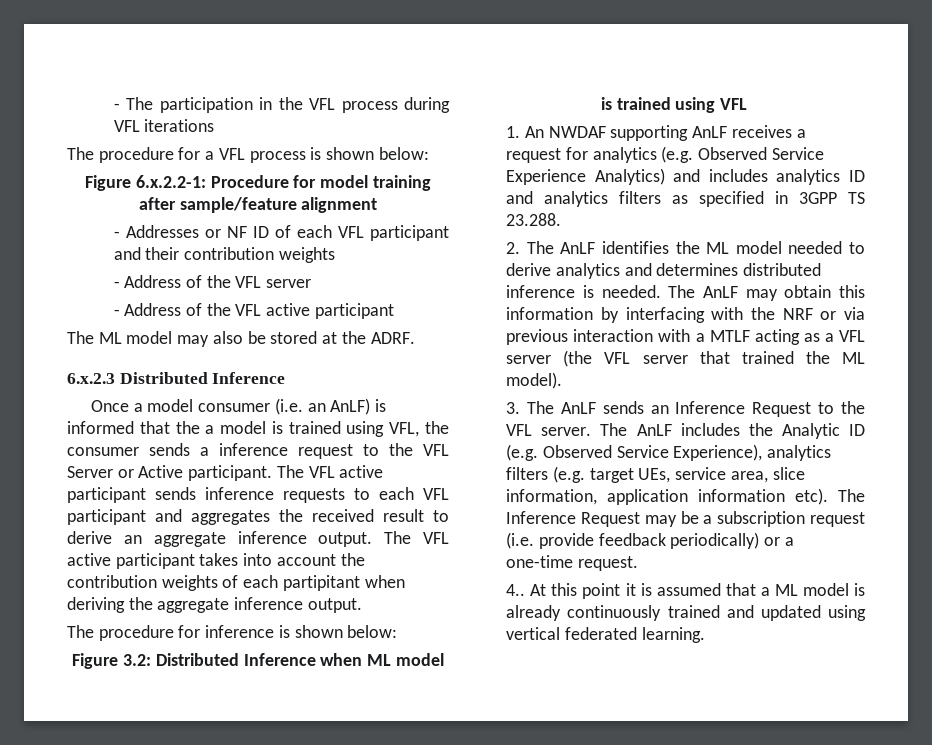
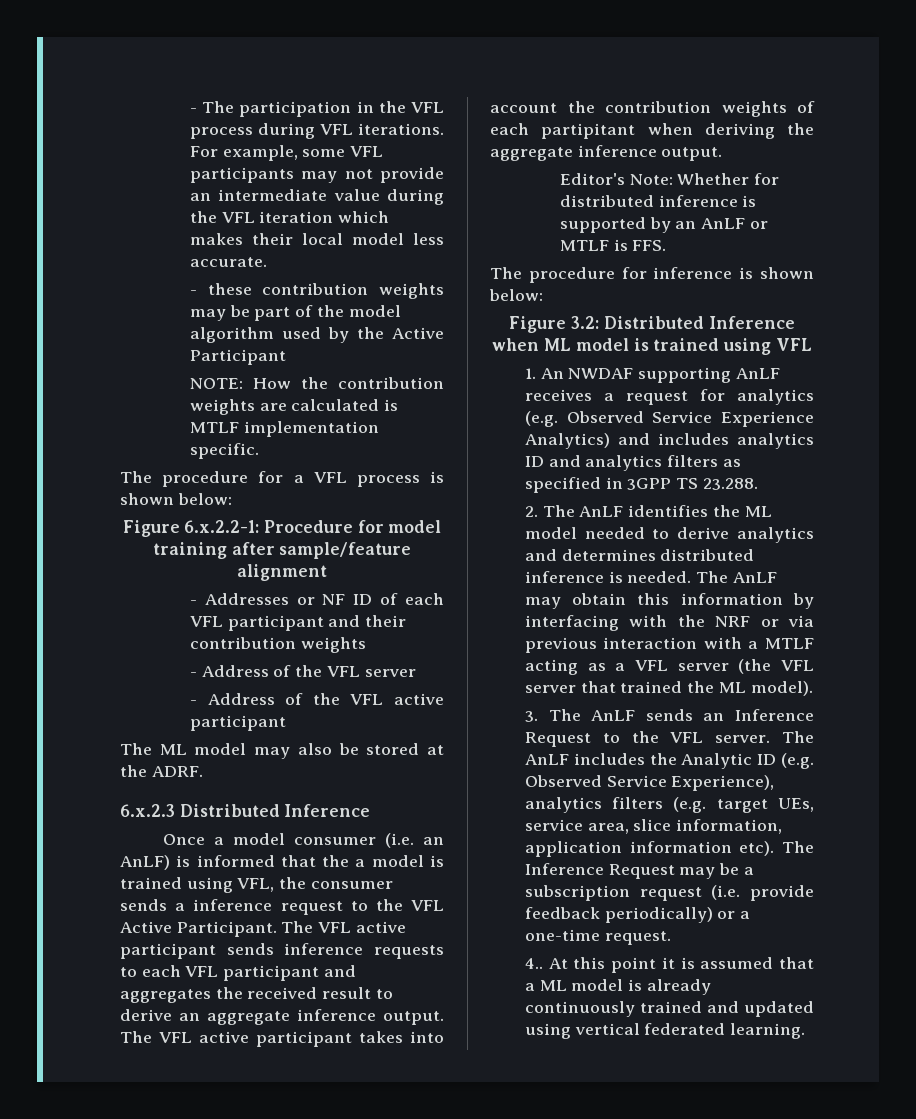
- - The participation in the VFL process during VFL iterations
+ - The participation in the VFL process during VFL iterations. For example, some VFL participants may not provide an intermediate value during the VFL iteration which makes their local model less accurate.
+ - these contribution weights may be part of the model algorithm used by the Active Participant
+ NOTE: How the contribution weights are calculated is MTLF implementation specific.
- Once a model consumer (i.e. an AnLF) is informed that the a model is trained using VFL, the consumer sends a inference request to the VFL Server or Active participant.
+ Once a model consumer (i.e. an AnLF) is informed that the a model is trained using VFL, the consumer sends a inference request to the VFL Active Participant.
+ Editor's Note: Whether for distributed inference is supported by an AnLF or MTLF is FFS.

